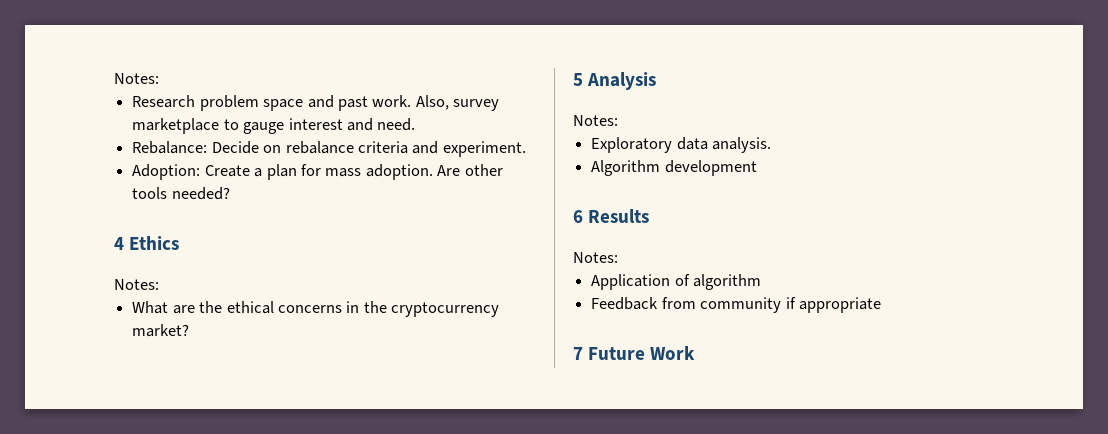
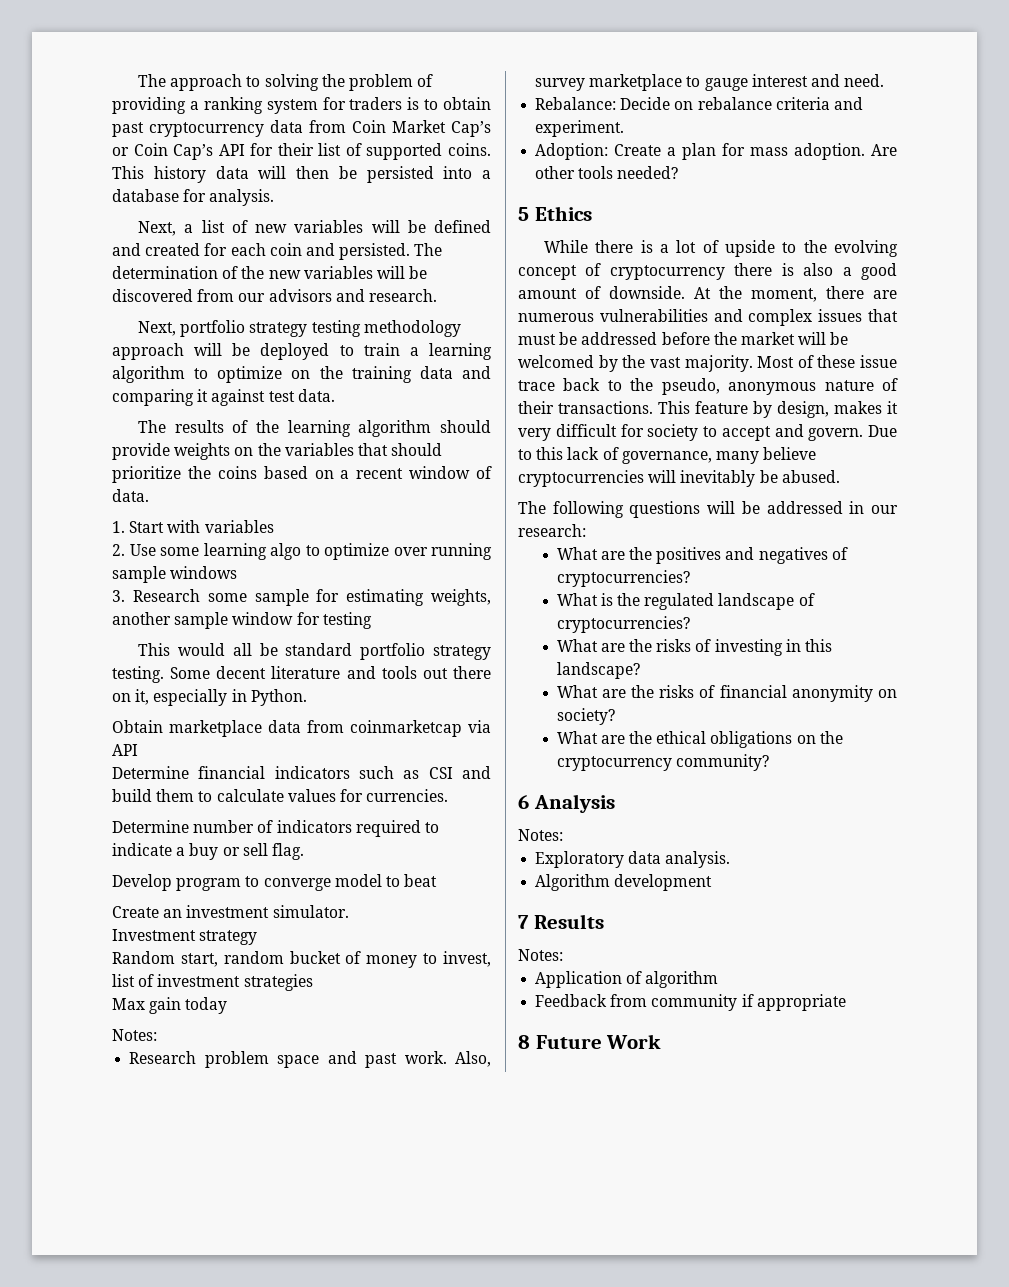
+ The approach to solving the problem of providing a ranking system for traders is to obtain past cryptocurrency data from Coin Market Cap’s or Coin Cap’s API for their list of supported coins. This history data will then be persisted into a database for analysis.
+ Next, a list of new variables will be defined and created for each coin and persisted. The determination of the new variables will be discovered from our advisors and research.
+ Next, portfolio strategy testing methodology approach will be deployed to train a learning algorithm to optimize on the training data and comparing it against test data.
+ The results of the learning algorithm should provide weights on the variables that should prioritize the coins based on a recent window of data.
+ 1. Start with variables
+ 2. Use some learning algo to optimize over running sample windows
+ 3. Research some sample for estimating weights, another sample window for testing
+ This would all be standard portfolio strategy testing. Some decent literature and tools out there on it, especially in Python.
+ Obtain marketplace data from coinmarketcap via API
+ Determine financial indicators such as CSI and build them to calculate values for currencies.
+ Determine number of indicators required to indicate a buy or sell flag.
+ Develop program to converge model to beat
+ Create an investment simulator.
+ Investment strategy
+ Random start, random bucket of money to invest, list of investment strategies
+ Max gain today
- 4 Ethics
- Notes:
- What are the ethical concerns in the cryptocurrency market?
- 5 Analysis
+ 5 Ethics
+ While there is a lot of upside to the evolving concept of cryptocurrency there is also a good amount of downside. At the moment, there are numerous vulnerabilities and complex issues that must be addressed before the market will be welcomed by the vast majority. Most of these issue trace back to the pseudo, anonymous nature of their transactions. This feature by design, makes it very difficult for society to accept and govern. Due to this lack of governance, many believe cryptocurrencies will inevitably be abused.
+ The following questions will be addressed in our research:
+ What are the positives and negatives of cryptocurrencies?
+ What is the regulated landscape of cryptocurrencies?
+ What are the risks of investing in this landscape?
+ What are the risks of financial anonymity on society?
+ What are the ethical obligations on the cryptocurrency community?
+ 6 Analysis
- 6 Results
+ 7 Results
- 7 Future Work
+ 8 Future Work

